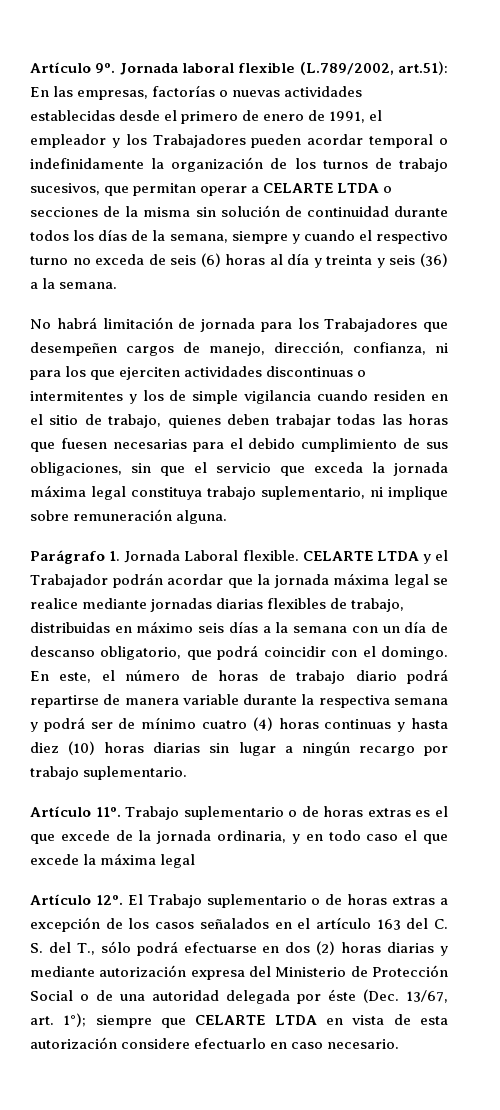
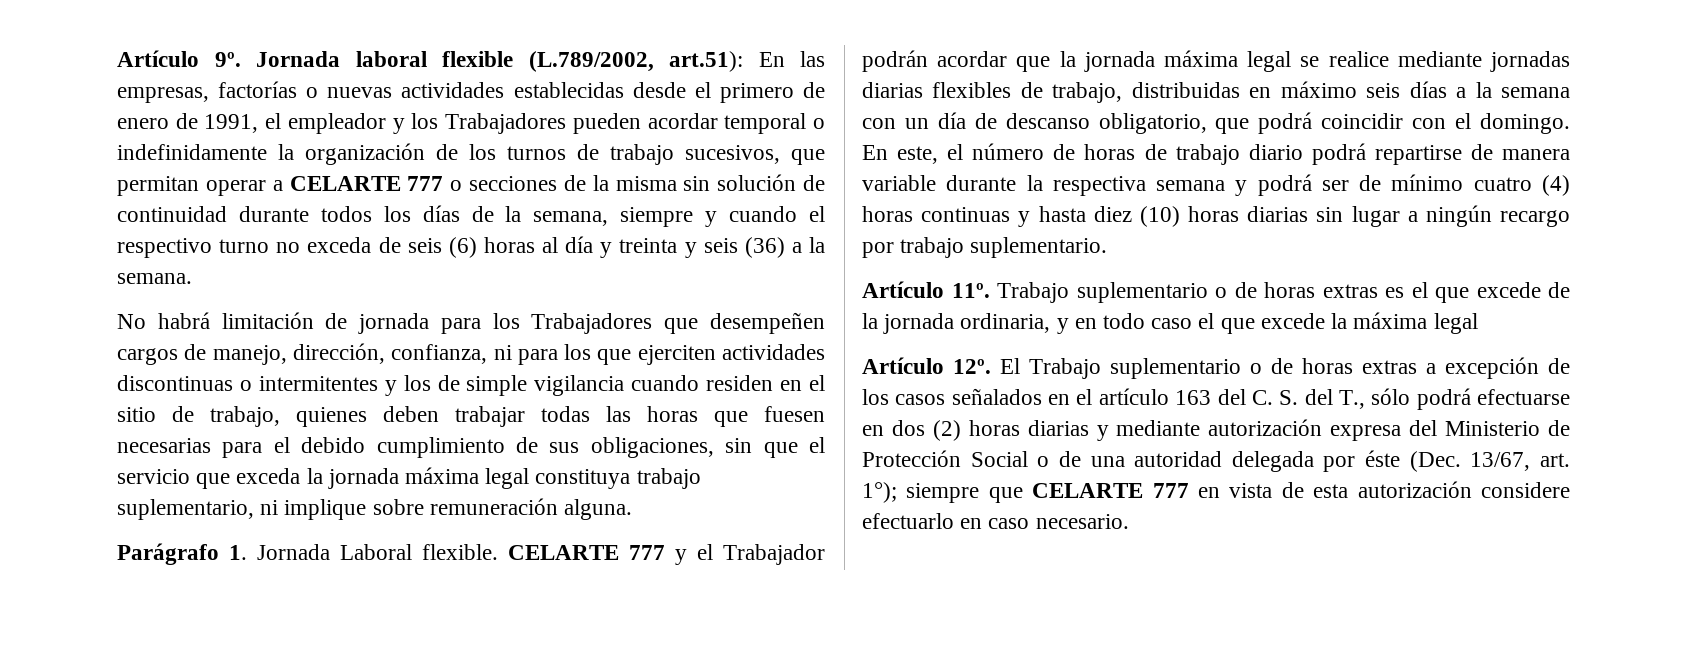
- En las empresas, factorías o nuevas actividades establecidas desde el primero de enero de 1991, el empleador y los Trabajadores pueden acordar temporal o indefinidamente la organización de los turnos de trabajo sucesivos, que permitan operar a CELARTE LTDA o secciones de la misma sin solución de continuidad durante todos los días de la semana, siempre y cuando el respectivo turno no exceda de seis (6) horas al día y treinta y seis (36) a la semana.
+ En las empresas, factorías o nuevas actividades establecidas desde el primero de enero de 1991, el empleador y los Trabajadores pueden acordar temporal o indefinidamente la organización de los turnos de trabajo sucesivos, que permitan operar a CELARTE 777 o secciones de la misma sin solución de continuidad durante todos los días de la semana, siempre y cuando el respectivo turno no exceda de seis (6) horas al día y treinta y seis (36) a la semana.
- CELARTE LTDA y el Trabajador podrán acordar que la jornada máxima legal se realice mediante jornadas diarias flexibles de trabajo, distribuidas en máximo seis días a la semana con un día de descanso obligatorio, que podrá coincidir con el domingo.
+ CELARTE 777 y el Trabajador podrán acordar que la jornada máxima legal se realice mediante jornadas diarias flexibles de trabajo, distribuidas en máximo seis días a la semana con un día de descanso obligatorio, que podrá coincidir con el domingo.
- siempre que CELARTE LTDA en vista de esta autorización considere efectuarlo en caso necesario.
+ siempre que CELARTE 777 en vista de esta autorización considere efectuarlo en caso necesario.

